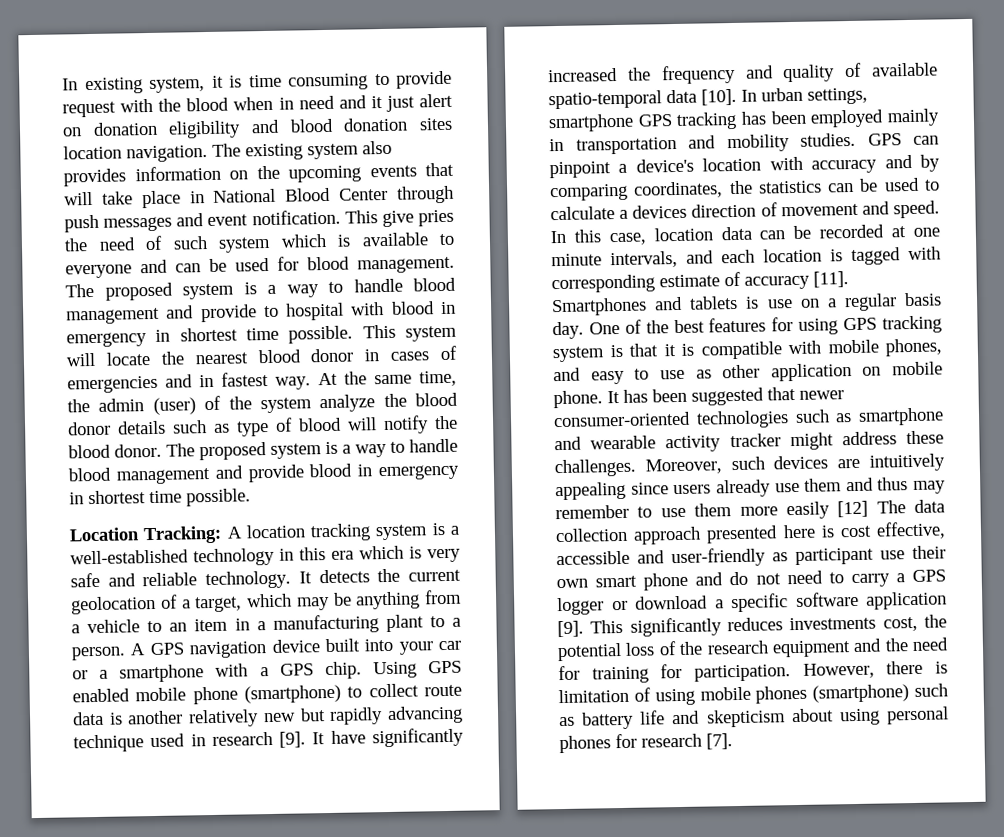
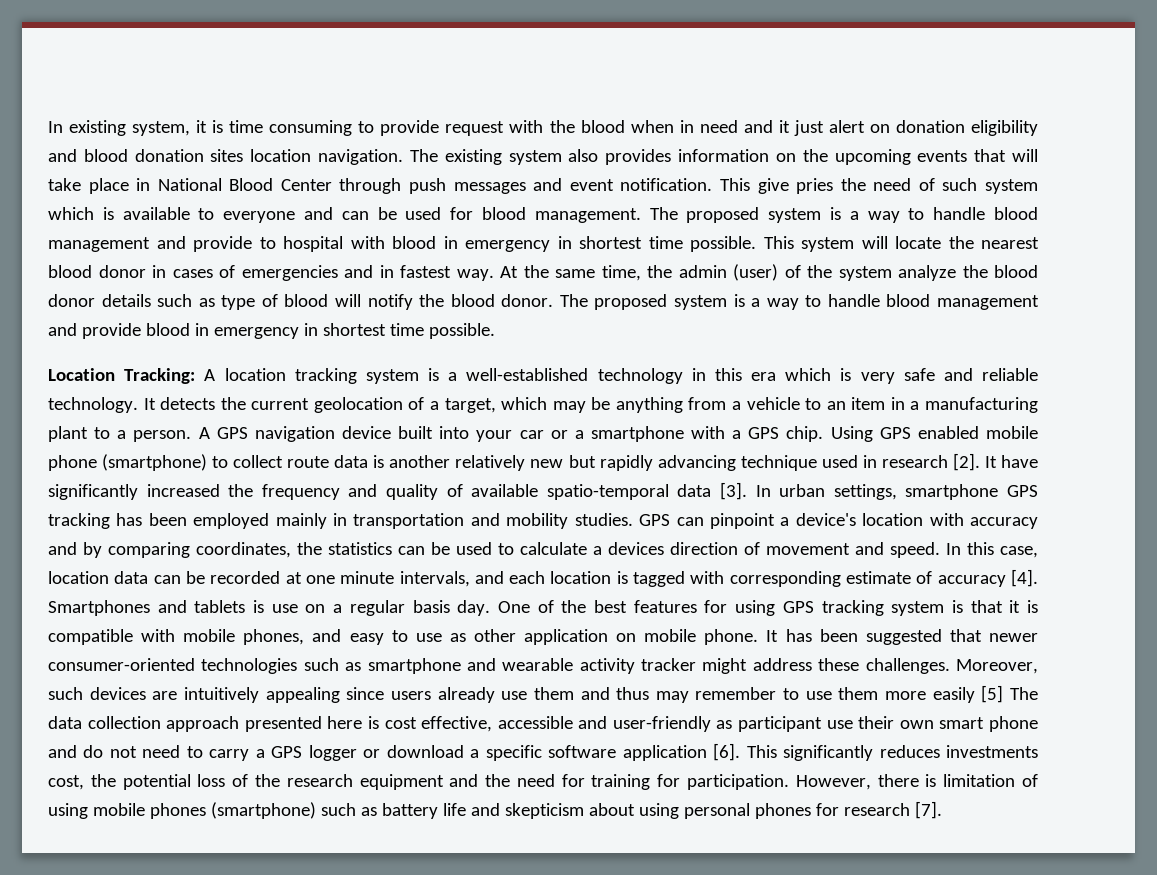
- Using GPS enabled mobile phone (smartphone) to collect route data is another relatively new but rapidly advancing technique used in research [9].
+ Using GPS enabled mobile phone (smartphone) to collect route data is another relatively new but rapidly advancing technique used in research [2].
- It have significantly increased the frequency and quality of available spatio-temporal data [10].
+ It have significantly increased the frequency and quality of available spatio-temporal data [3].
- In this case, location data can be recorded at one minute intervals, and each location is tagged with corresponding estimate of accuracy [11].
+ In this case, location data can be recorded at one minute intervals, and each location is tagged with corresponding estimate of accuracy [4].
- Moreover, such devices are intuitively appealing since users already use them and thus may remember to use them more easily [12] The data collection approach presented here is cost effective, accessible and user-friendly as participant use their own smart phone and do not need to carry a GPS logger or download a specific software application [9].
+ Moreover, such devices are intuitively appealing since users already use them and thus may remember to use them more easily [5] The data collection approach presented here is cost effective, accessible and user-friendly as participant use their own smart phone and do not need to carry a GPS logger or download a specific software application [6].

